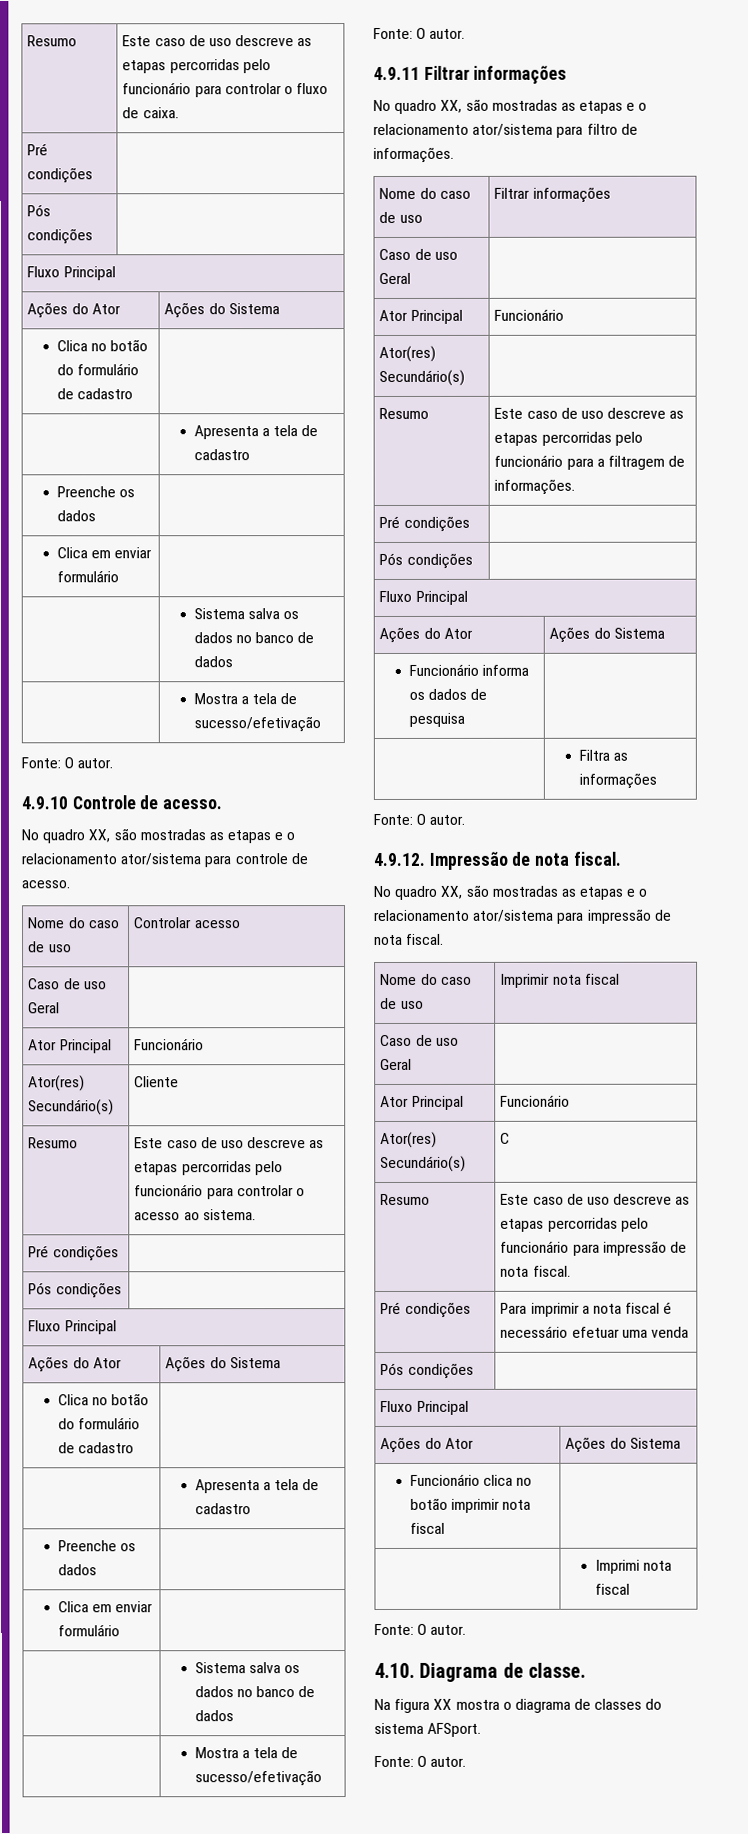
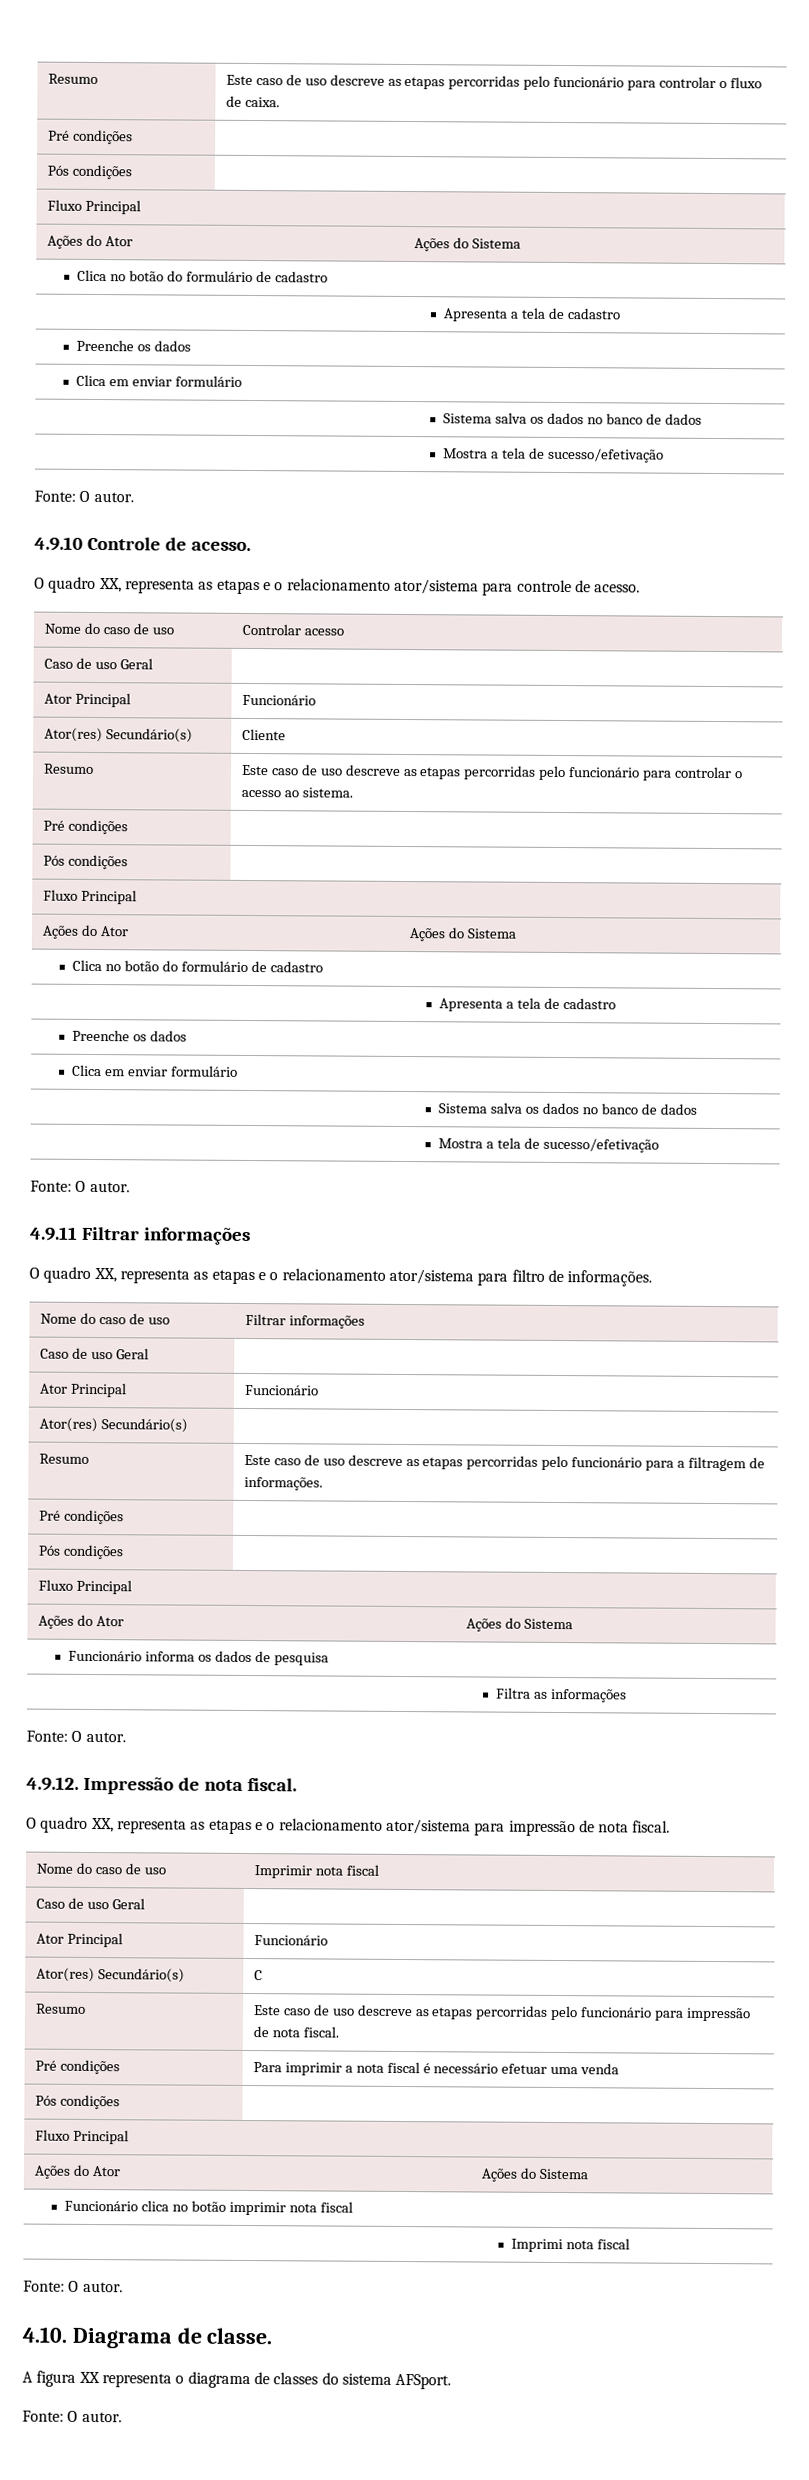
- No quadro XX, são mostradas as etapas e o relacionamento ator/sistema para controle de acesso.
+ O quadro XX, representa as etapas e o relacionamento ator/sistema para controle de acesso.
- No quadro XX, são mostradas as etapas e o relacionamento ator/sistema para filtro de informações.
+ O quadro XX, representa as etapas e o relacionamento ator/sistema para filtro de informações.
- No quadro XX, são mostradas as etapas e o relacionamento ator/sistema para impressão de nota fiscal.
+ O quadro XX, representa as etapas e o relacionamento ator/sistema para impressão de nota fiscal.
- Na figura XX mostra o diagrama de classes do sistema AFSport.
+ A figura XX representa o diagrama de classes do sistema AFSport.

